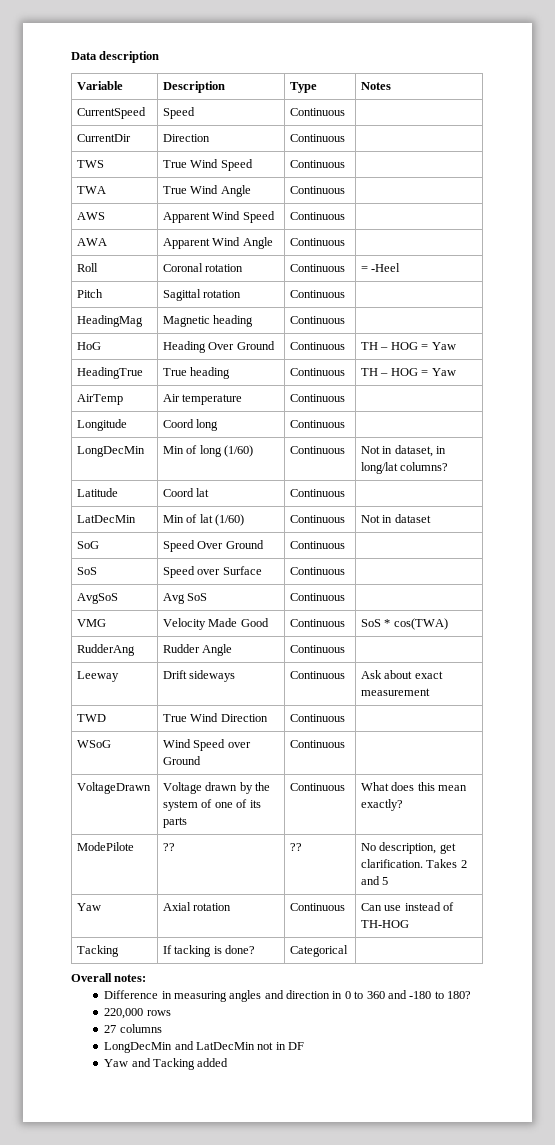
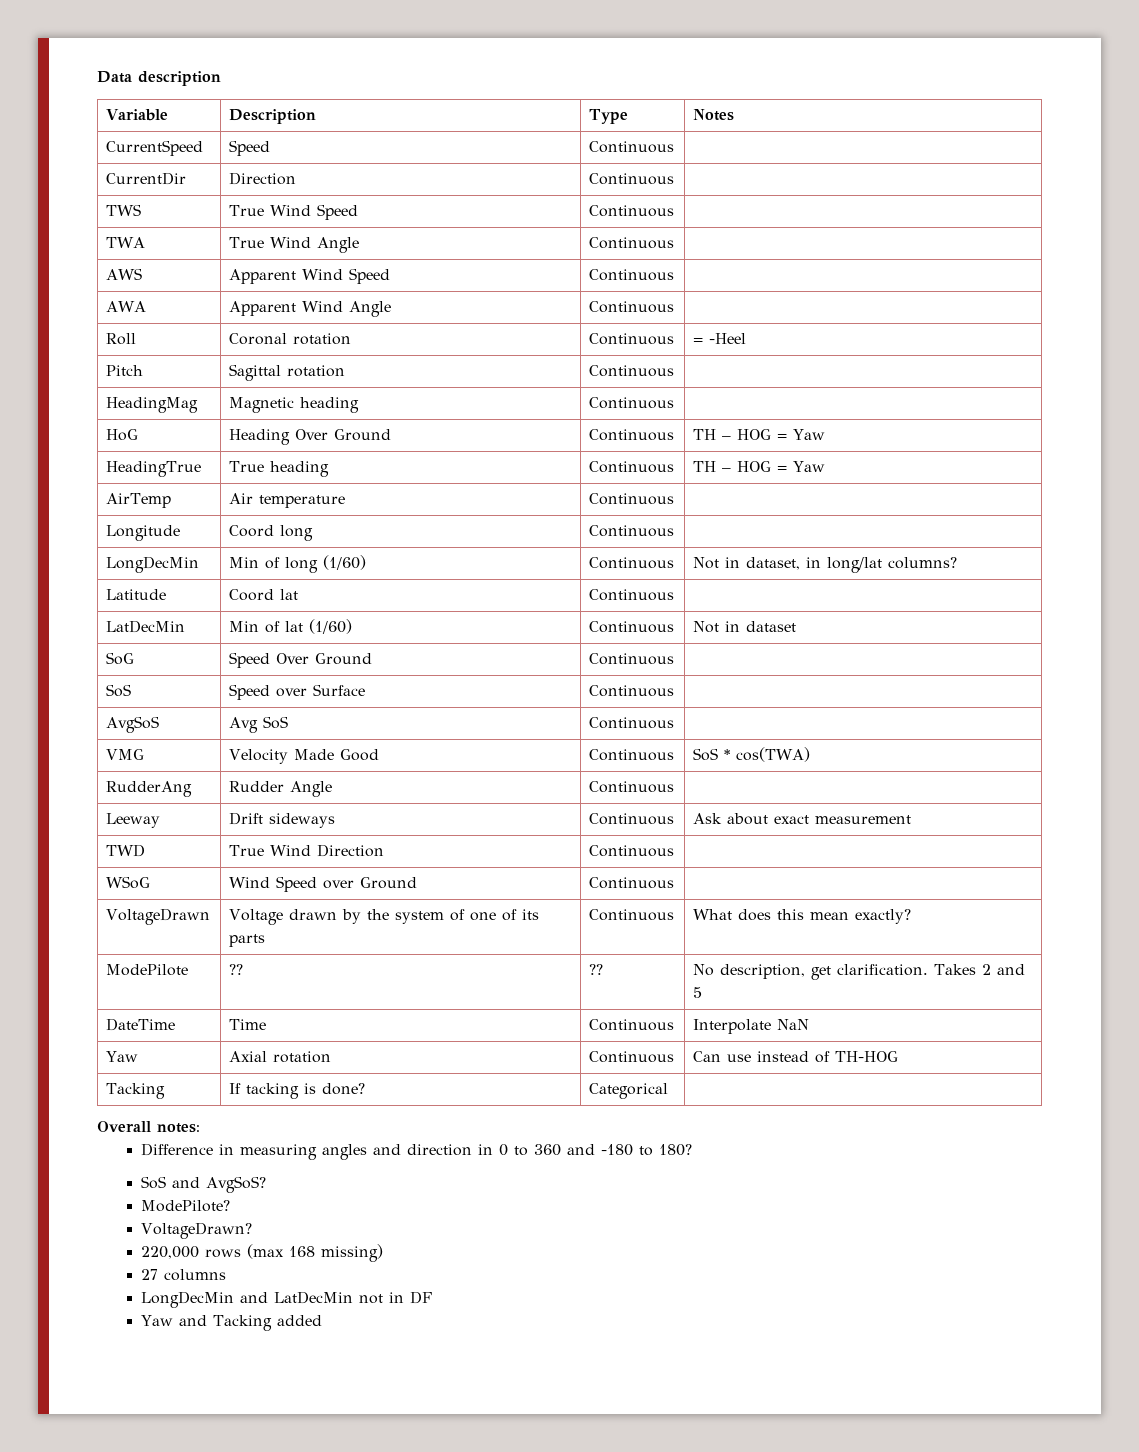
+ DateTime | Time | Continuous | Interpolate NaN
+ SoS and AvgSoS?
+ ModePilote?
+ VoltageDrawn?
- 220,000 rows
+ 220,000 rows (max 168 missing)

